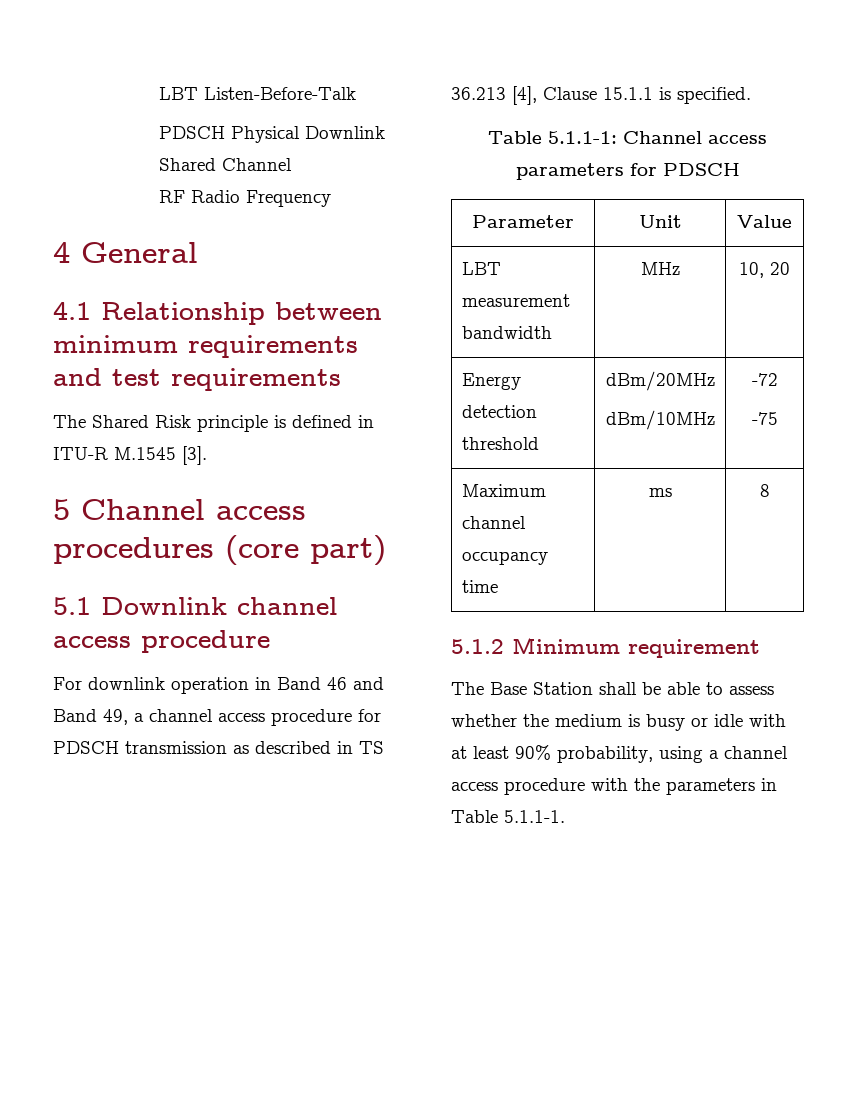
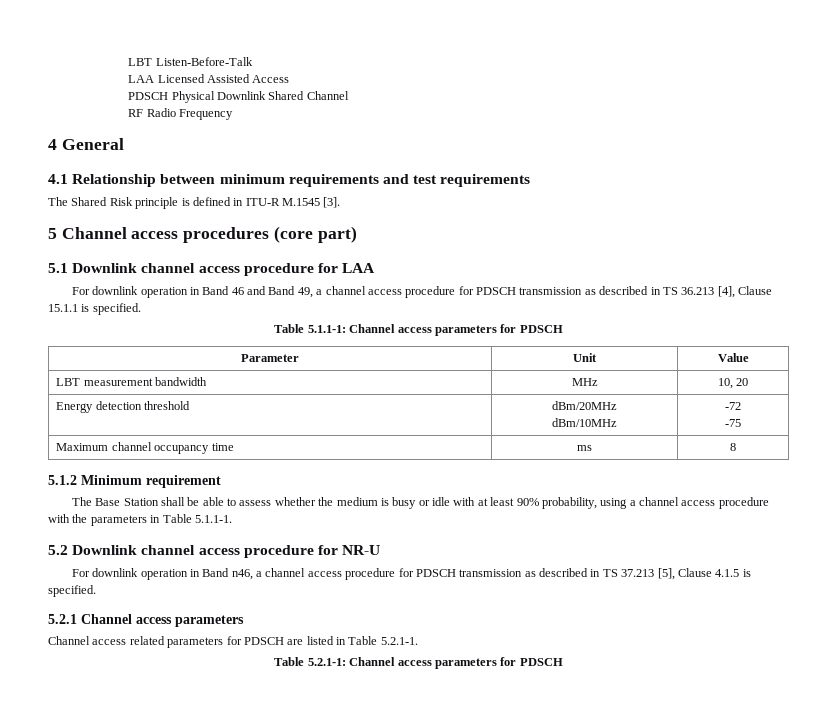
+ LAA Licensed Assisted Access
- 5.1 Downlink channel access procedure
+ 5.1 Downlink channel access procedure for LAA
+ 5.2 Downlink channel access procedure for NR-U
+ For downlink operation in Band n46, a channel access procedure for PDSCH transmission as described in TS 37.213 [5], Clause 4.1.5 is specified.
+ 5.2.1 Channel access parameters
+ Channel access related parameters for PDSCH are listed in Table 5.2.1-1.
+ Table 5.2.1-1: Channel access parameters for PDSCH

